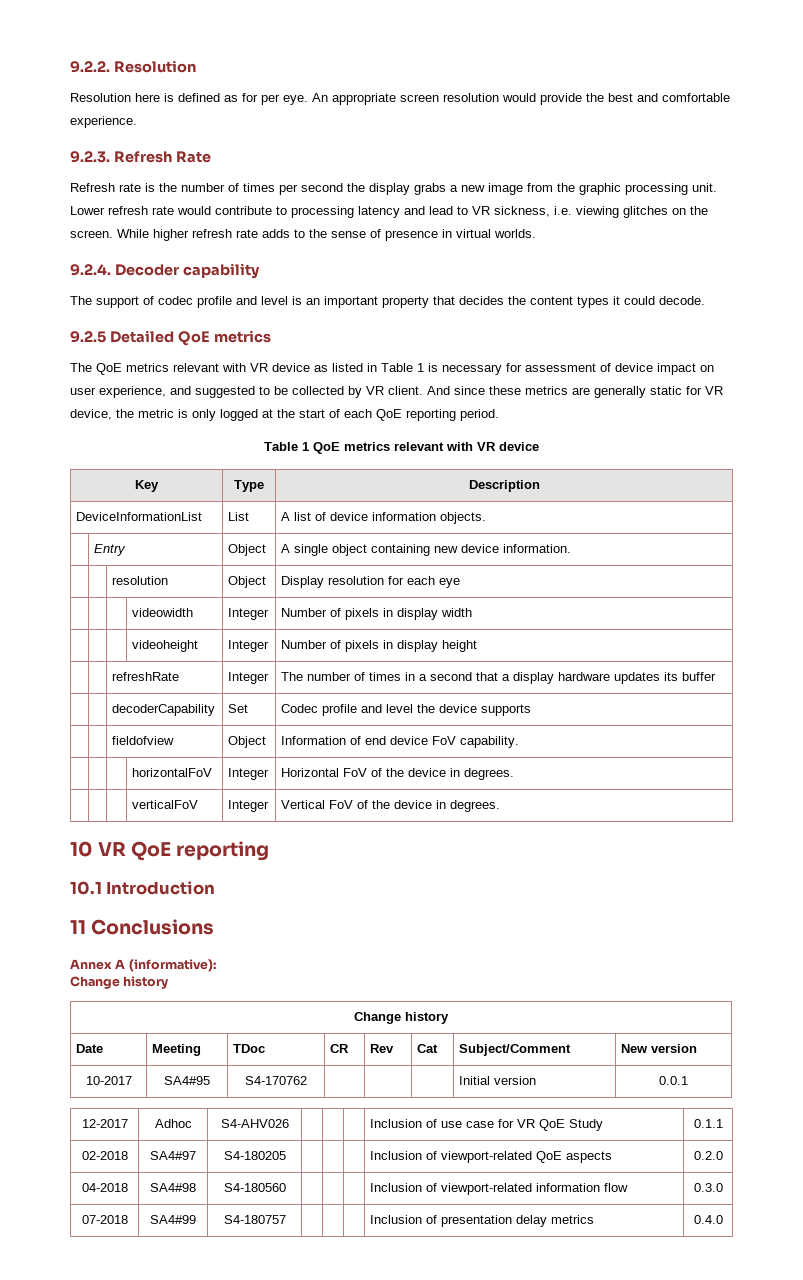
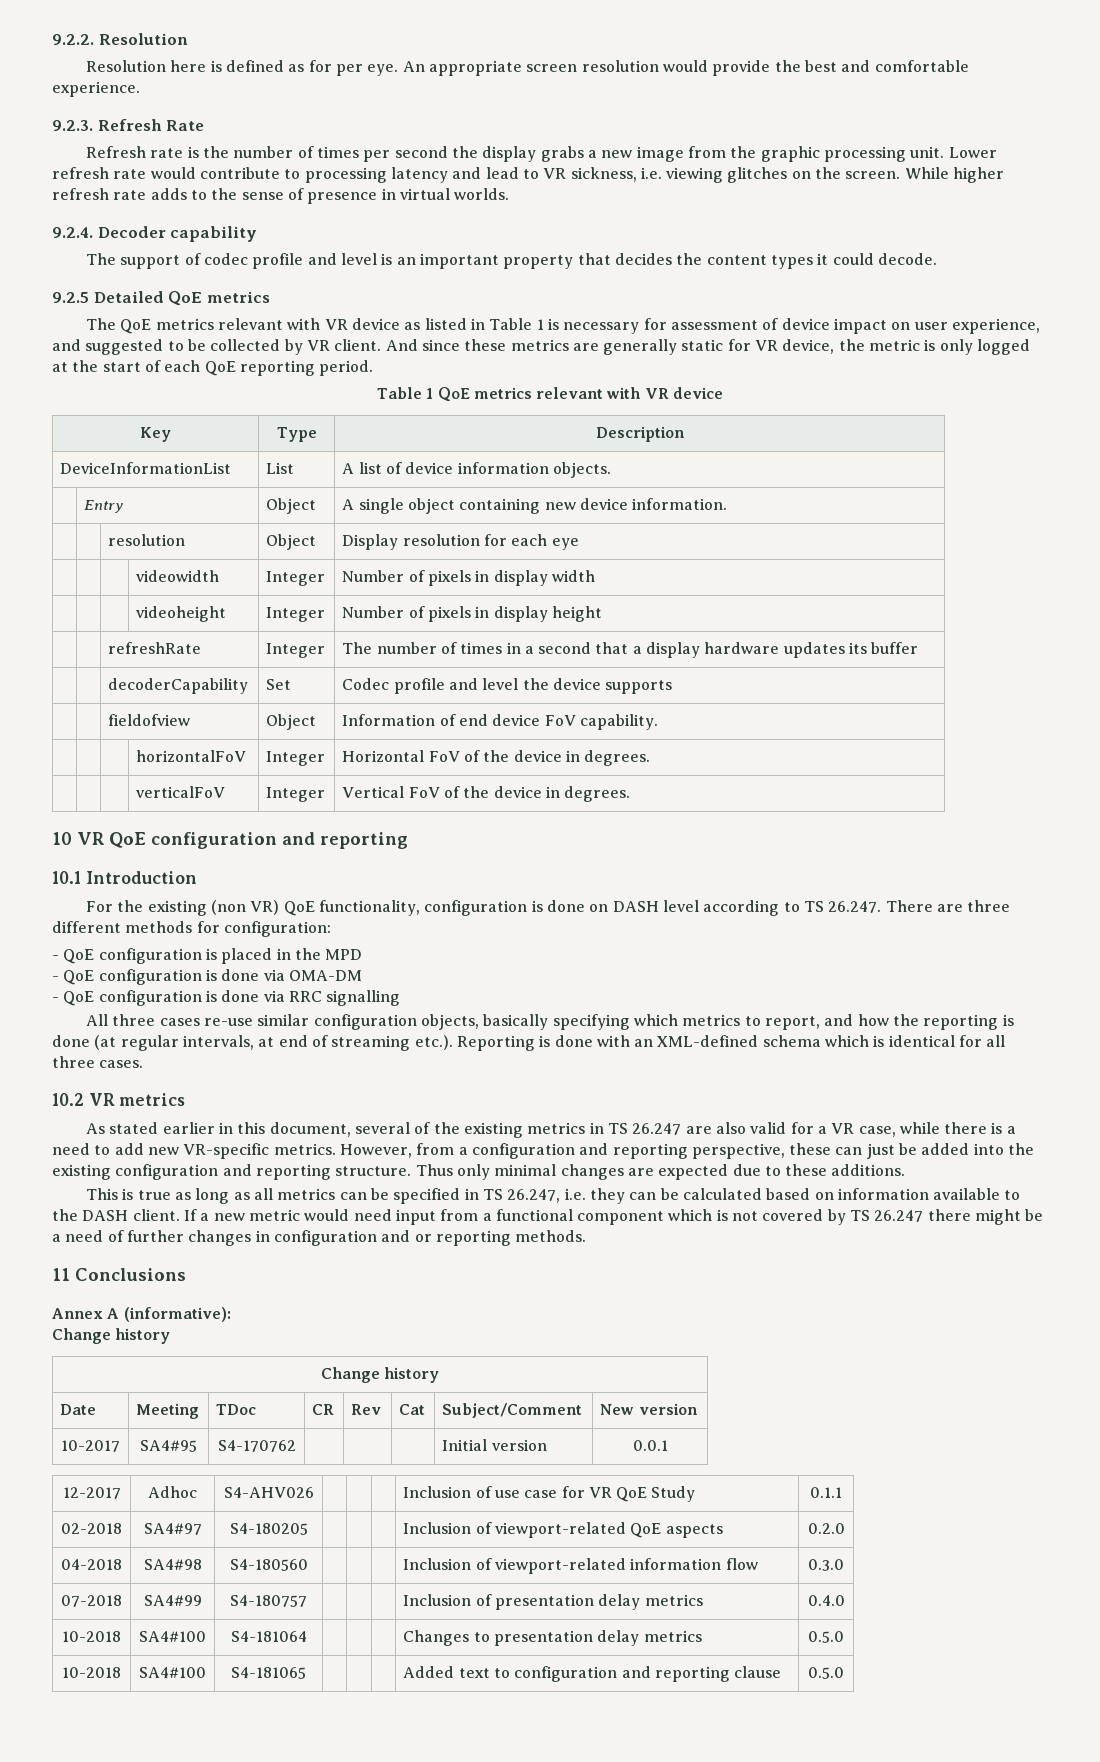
- 10 VR QoE reporting
+ 10 VR QoE configuration and reporting
+ For the existing (non VR) QoE functionality, configuration is done on DASH level according to TS 26.247. There are three different methods for configuration:
+ - QoE configuration is placed in the MPD
+ - QoE configuration is done via OMA-DM
+ - QoE configuration is done via RRC signalling
+ All three cases re-use similar configuration objects, basically specifying which metrics to report, and how the reporting is done (at regular intervals, at end of streaming etc.). Reporting is done with an XML-defined schema which is identical for all three cases.
+ 10.2 VR metrics
+ As stated earlier in this document, several of the existing metrics in TS 26.247 are also valid for a VR case, while there is a need to add new VR-specific metrics. However, from a configuration and reporting perspective, these can just be added into the existing configuration and reporting structure. Thus only minimal changes are expected due to these additions.
+ This is true as long as all metrics can be specified in TS 26.247, i.e. they can be calculated based on information available to the DASH client. If a new metric would need input from a functional component which is not covered by TS 26.247 there might be a need of further changes in configuration and or reporting methods.
+ 10-2018 | SA4#100 | S4-181064 | | | | Changes to presentation delay metrics | 0.5.0
+ 10-2018 | SA4#100 | S4-181065 | | | | Added text to configuration and reporting clause | 0.5.0

